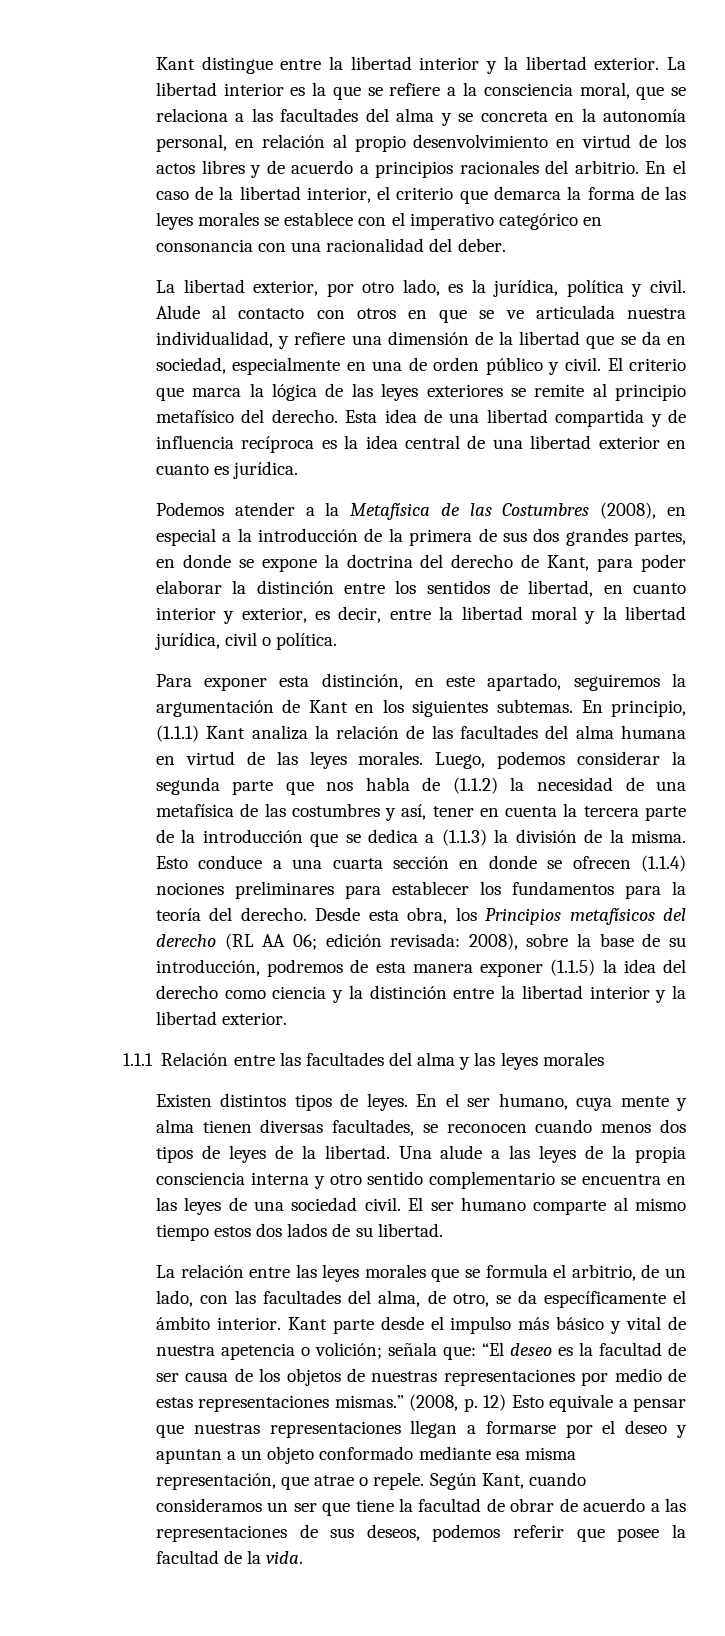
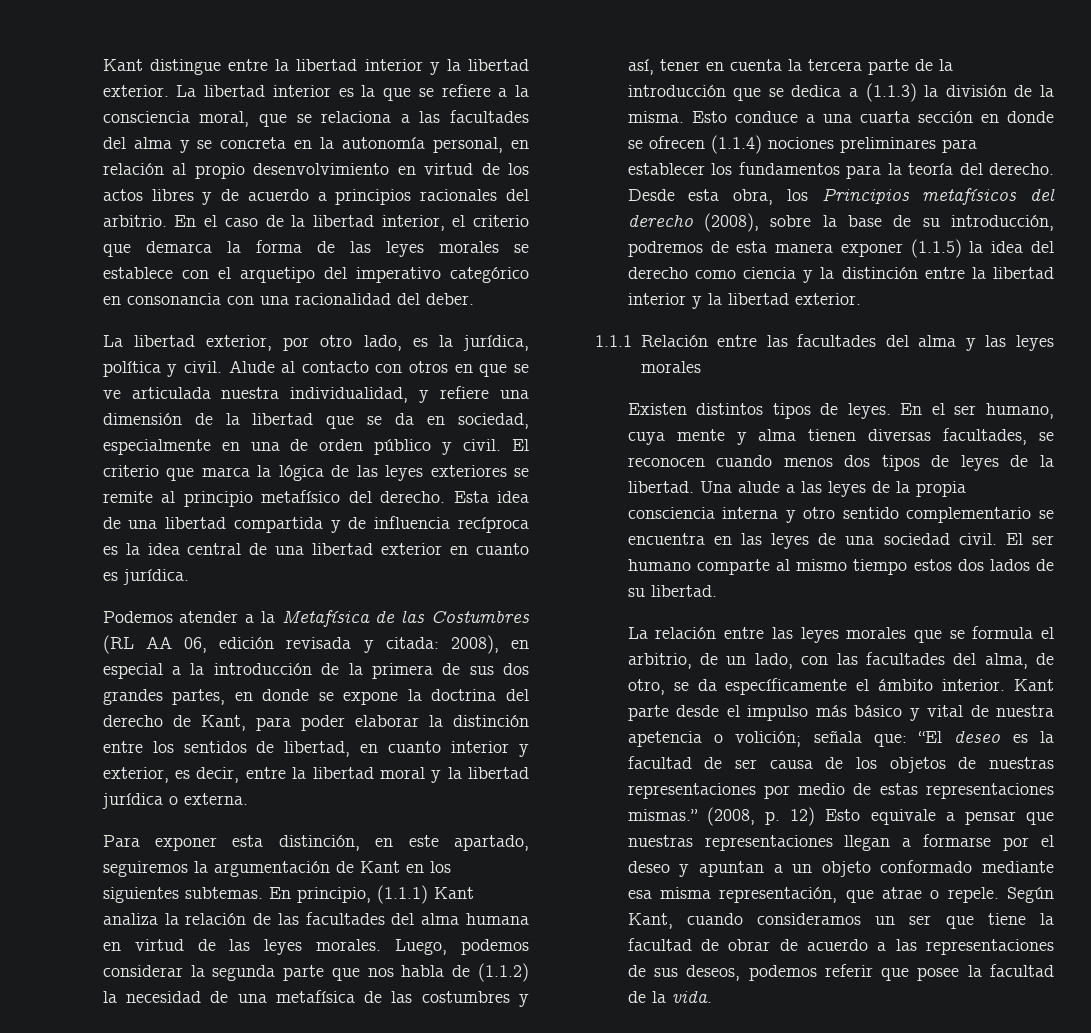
- En el caso de la libertad interior, el criterio que demarca la forma de las leyes morales se establece con el imperativo categórico en consonancia con una racionalidad del deber.
+ En el caso de la libertad interior, el criterio que demarca la forma de las leyes morales se establece con el arquetipo del imperativo categórico en consonancia con una racionalidad del deber.
- Podemos atender a la Metafísica de las Costumbres (2008), en especial a la introducción de la primera de sus dos grandes partes, en donde se expone la doctrina del derecho de Kant, para poder elaborar la distinción entre los sentidos de libertad, en cuanto interior y exterior, es decir, entre la libertad moral y la libertad jurídica, civil o política.
+ Podemos atender a la Metafísica de las Costumbres (RL AA 06, edición revisada y citada: 2008), en especial a la introducción de la primera de sus dos grandes partes, en donde se expone la doctrina del derecho de Kant, para poder elaborar la distinción entre los sentidos de libertad, en cuanto interior y exterior, es decir, entre la libertad moral y la libertad jurídica o externa.
- Desde esta obra, los Principios metafísicos del derecho (RL AA 06; edición revisada: 2008), sobre la base de su introducción, podremos de esta manera exponer (1.1.5) la idea del derecho como ciencia y la distinción entre la libertad interior y la libertad exterior.
+ Desde esta obra, los Principios metafísicos del derecho (2008), sobre la base de su introducción, podremos de esta manera exponer (1.1.5) la idea del derecho como ciencia y la distinción entre la libertad interior y la libertad exterior.

